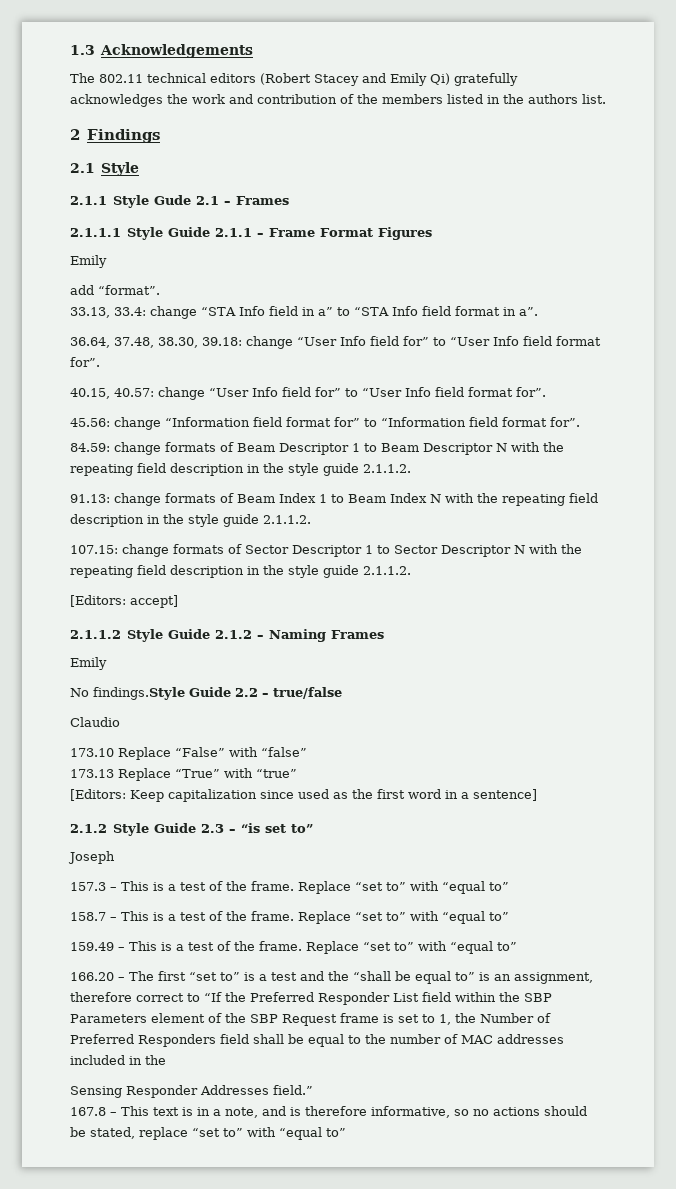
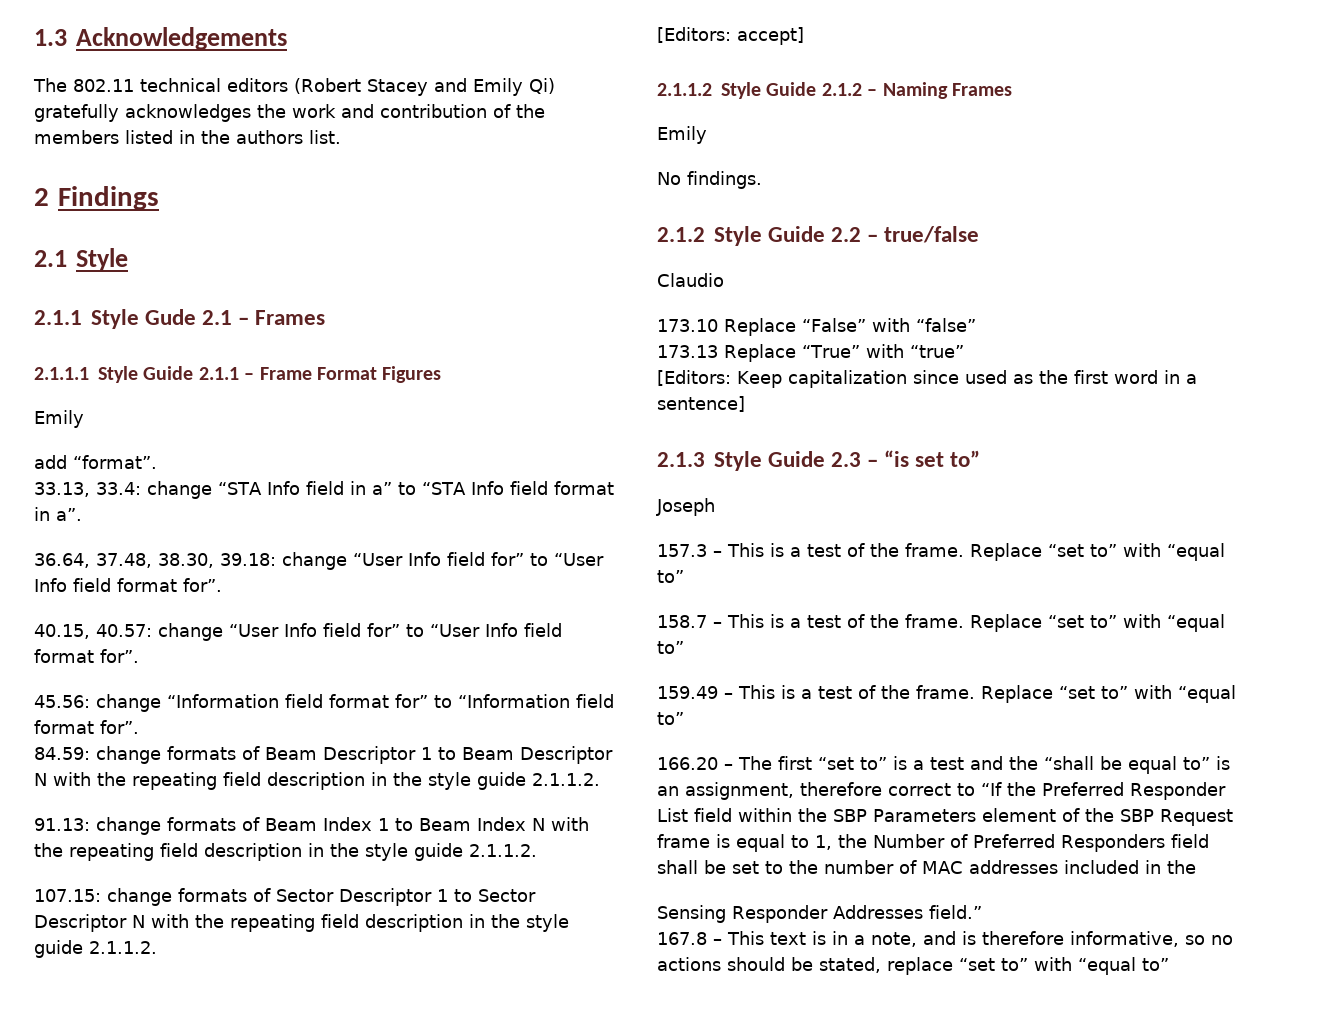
- No findings.Style Guide 2.2 – true/false
+ No findings.
+ 2.1.2 Style Guide 2.2 – true/false
- 2.1.2 Style Guide 2.3 – “is set to”
+ 2.1.3 Style Guide 2.3 – “is set to”
- 166.20 – The first “set to” is a test and the “shall be equal to” is an assignment, therefore correct to “If the Preferred Responder List field within the SBP Parameters element of the SBP Request frame is set to 1, the Number of Preferred Responders field shall be equal to the number of MAC addresses included in the
+ 166.20 – The first “set to” is a test and the “shall be equal to” is an assignment, therefore correct to “If the Preferred Responder List field within the SBP Parameters element of the SBP Request frame is equal to 1, the Number of Preferred Responders field shall be set to the number of MAC addresses included in the

